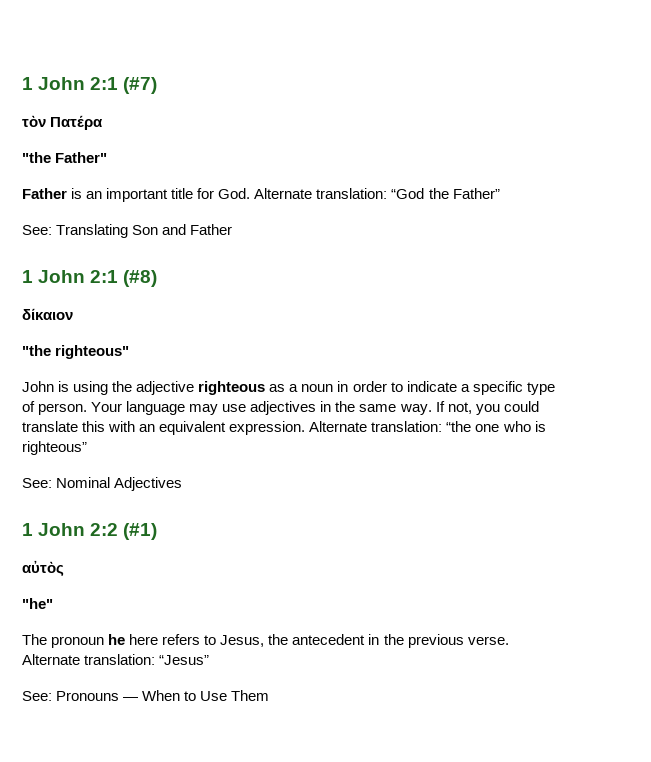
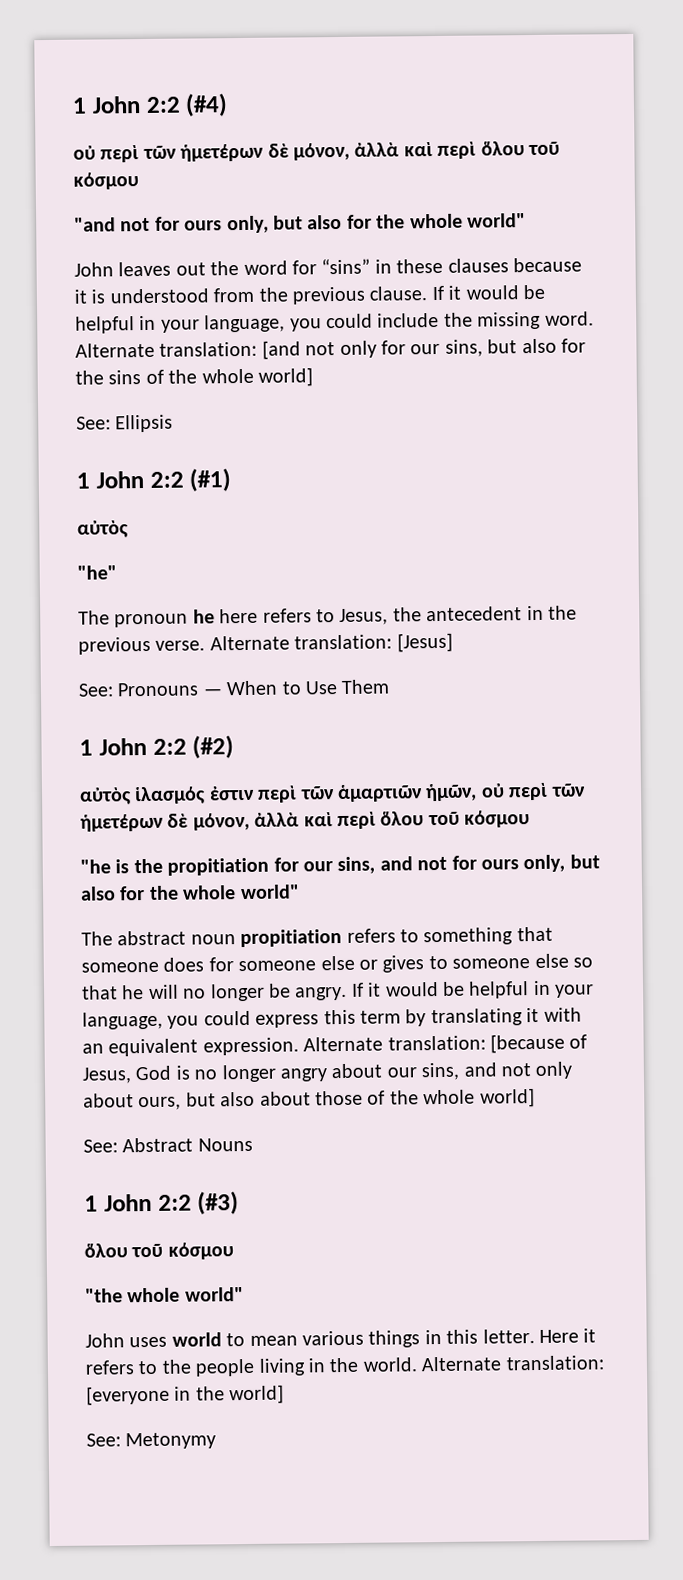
- 1 John 2:1 (#7)
- τὸν Πατέρα
- "the Father"
- Father is an important title for God. Alternate translation: “God the Father”
- See: Translating Son and Father
- 1 John 2:1 (#8)
- δίκαιον
- "the righteous"
- John is using the adjective righteous as a noun in order to indicate a specific type of person. Your language may use adjectives in the same way. If not, you could translate this with an equivalent expression. Alternate translation: “the one who is righteous”
- See: Nominal Adjectives
+ 1 John 2:2 (#4)
+ οὐ περὶ τῶν ἡμετέρων δὲ μόνον, ἀλλὰ καὶ περὶ ὅλου τοῦ κόσμου
+ "and not for ours only, but also for the whole world"
+ John leaves out the word for “sins” in these clauses because it is understood from the previous clause. If it would be helpful in your language, you could include the missing word. Alternate translation: [and not only for our sins, but also for the sins of the whole world]
+ See: Ellipsis
- Alternate translation: “Jesus”
+ Alternate translation: [Jesus]
+ 1 John 2:2 (#2)
+ αὐτὸς ἱλασμός ἐστιν περὶ τῶν ἁμαρτιῶν ἡμῶν, οὐ περὶ τῶν ἡμετέρων δὲ μόνον, ἀλλὰ καὶ περὶ ὅλου τοῦ κόσμου
+ "he is the propitiation for our sins, and not for ours only, but also for the whole world"
+ The abstract noun propitiation refers to something that someone does for someone else or gives to someone else so that he will no longer be angry. If it would be helpful in your language, you could express this term by translating it with an equivalent expression. Alternate translation: [because of Jesus, God is no longer angry about our sins, and not only about ours, but also about those of the whole world]
+ See: Abstract Nouns
+ 1 John 2:2 (#3)
+ ὅλου τοῦ κόσμου
+ "the whole world"
+ John uses world to mean various things in this letter. Here it refers to the people living in the world. Alternate translation: [everyone in the world]
+ See: Metonymy

